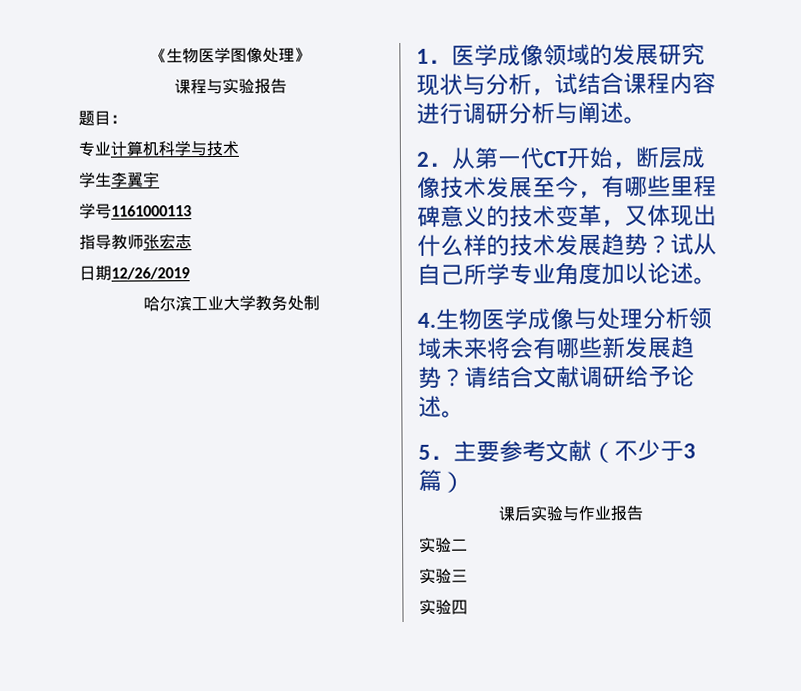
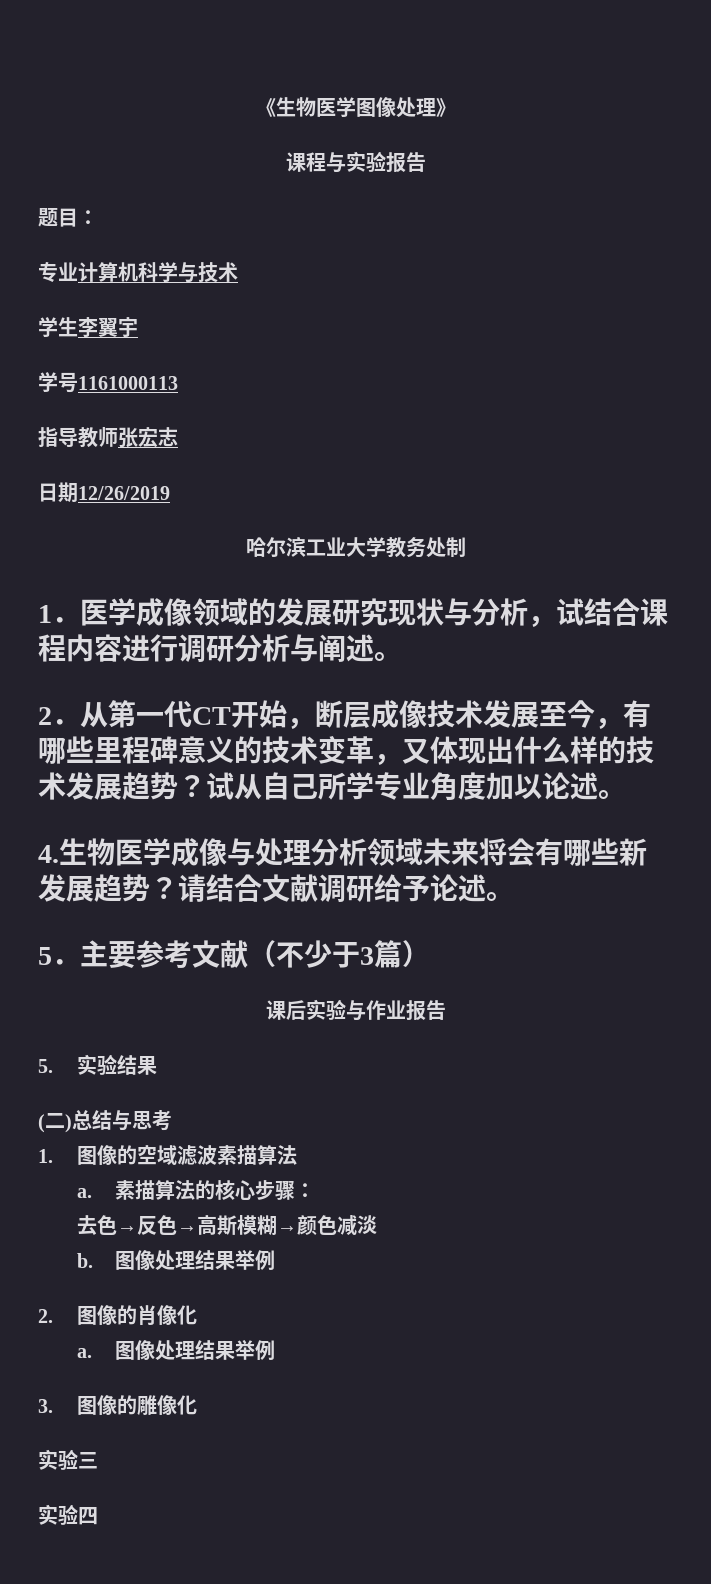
- 实验二
+ 5.实验结果
+ (二)总结与思考
+ 1.图像的空域滤波素描算法
+ a.素描算法的核心步骤：
+ 去色→反色→高斯模糊→颜色减淡
+ b.图像处理结果举例
+ 2.图像的肖像化
+ a.图像处理结果举例
+ 3.图像的雕像化

